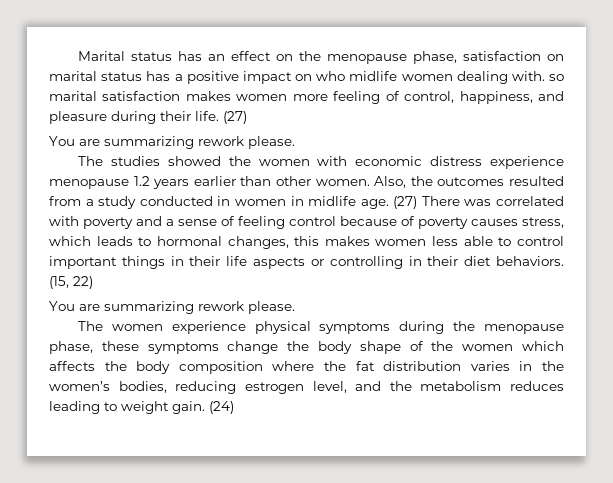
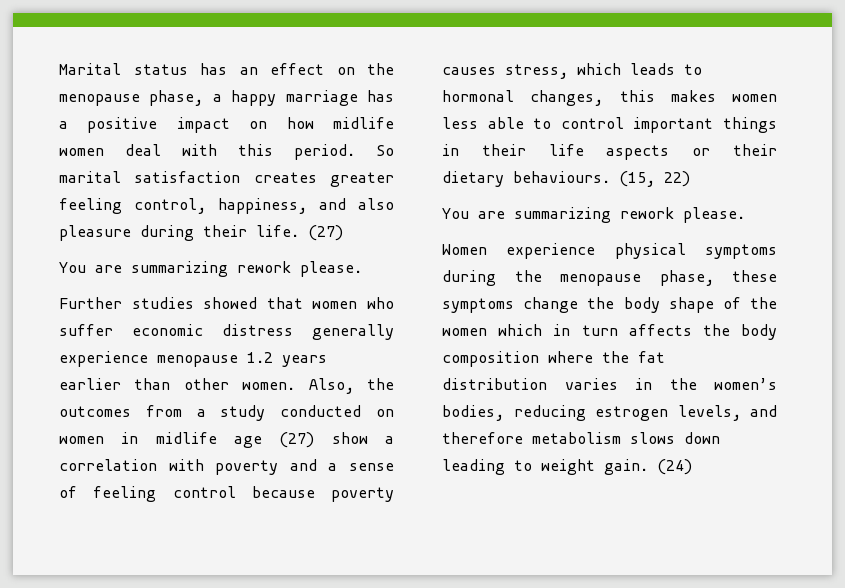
- Marital status has an effect on the menopause phase, satisfaction on marital status has a positive impact on who midlife women dealing with. so marital satisfaction makes women more feeling of control, happiness, and pleasure during their life.
+ Marital status has an effect on the menopause phase, a happy marriage has a positive impact on how midlife women deal with this period. So marital satisfaction creates greater feeling control, happiness, and also pleasure during their life.
- The studies showed the women with economic distress experience menopause 1.2 years earlier than other women.
+ Further studies showed that women who suffer economic distress generally experience menopause 1.2 years earlier than other women.
- Also, the outcomes resulted from a study conducted in women in midlife age. (27) There was correlated with poverty and a sense of feeling control because of poverty causes stress, which leads to hormonal changes, this makes women less able to control important things in their life aspects or controlling in their diet behaviors.
+ Also, the outcomes from a study conducted on women in midlife age (27) show a correlation with poverty and a sense of feeling control because poverty causes stress, which leads to hormonal changes, this makes women less able to control important things in their life aspects or their dietary behaviours.
- The women experience physical symptoms during the menopause phase, these symptoms change the body shape of the women which affects the body composition where the fat distribution varies in the women’s bodies, reducing estrogen level, and the metabolism reduces leading to weight gain.
+ Women experience physical symptoms during the menopause phase, these symptoms change the body shape of the women which in turn affects the body composition where the fat distribution varies in the women’s bodies, reducing estrogen levels, and therefore metabolism slows down leading to weight gain.

